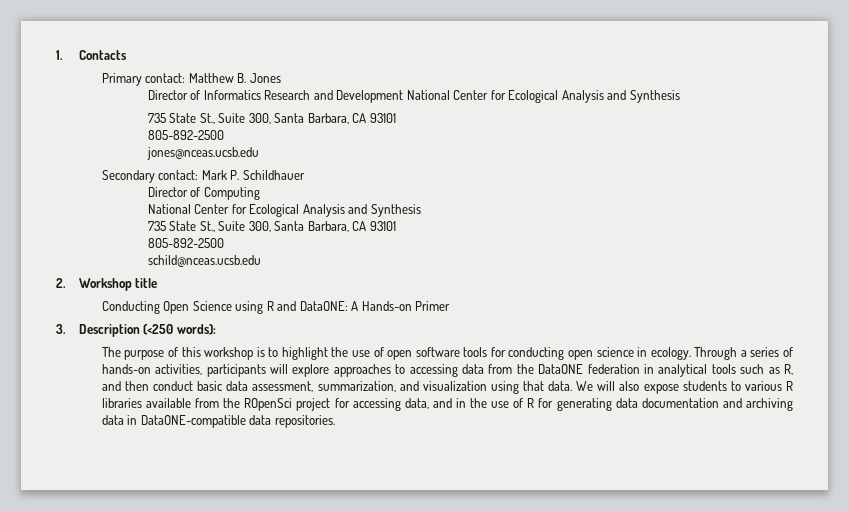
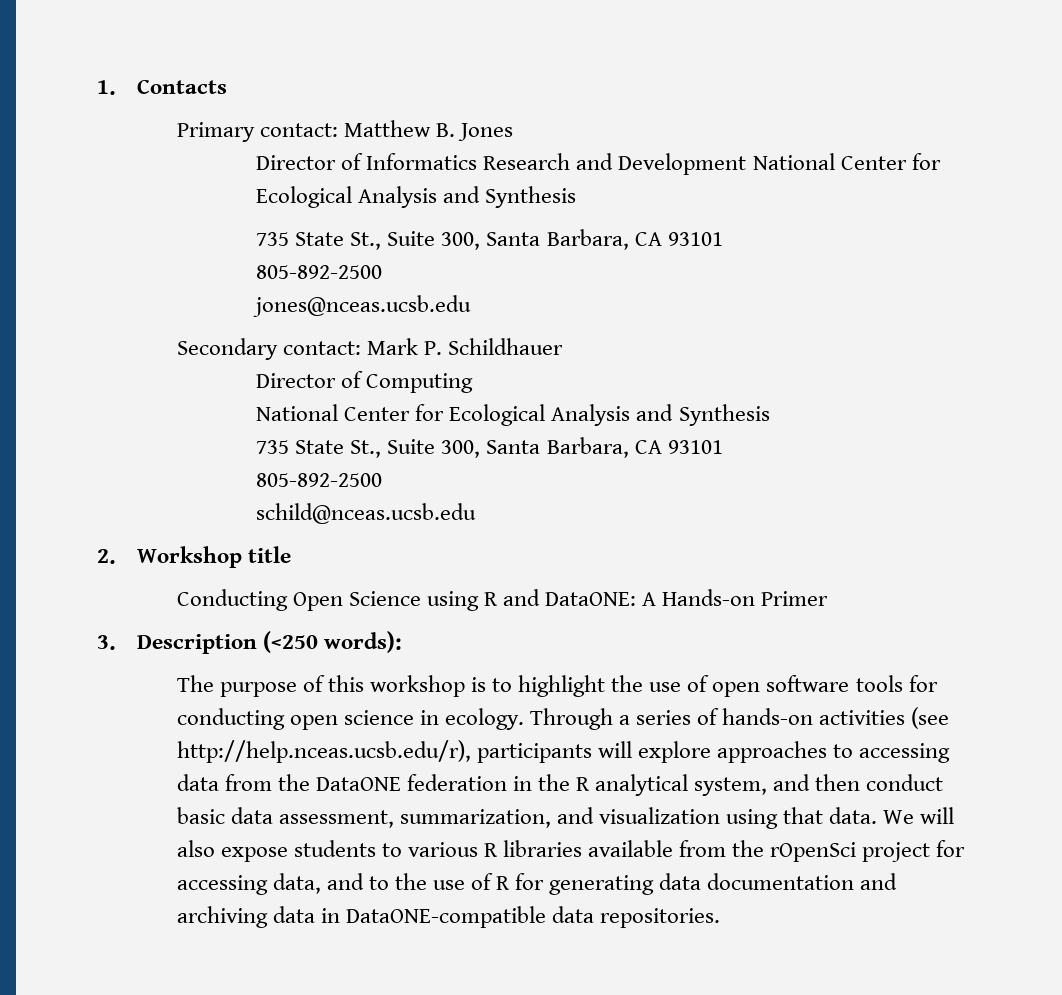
- Through a series of hands-on activities, participants will explore approaches to accessing data from the DataONE federation in analytical tools such as R, and then conduct basic data assessment, summarization, and visualization using that data.
+ Through a series of hands-on activities (see http://help.nceas.ucsb.edu/r), participants will explore approaches to accessing data from the DataONE federation in the R analytical system, and then conduct basic data assessment, summarization, and visualization using that data.
- We will also expose students to various R libraries available from the ROpenSci project for accessing data, and in the use of R for generating data documentation and archiving data in DataONE-compatible data repositories.
+ We will also expose students to various R libraries available from the rOpenSci project for accessing data, and to the use of R for generating data documentation and archiving data in DataONE-compatible data repositories.

